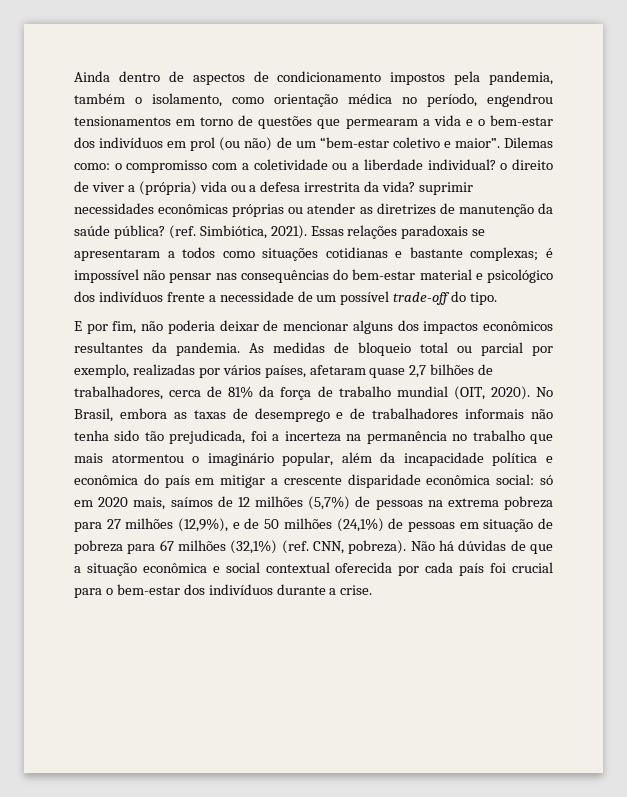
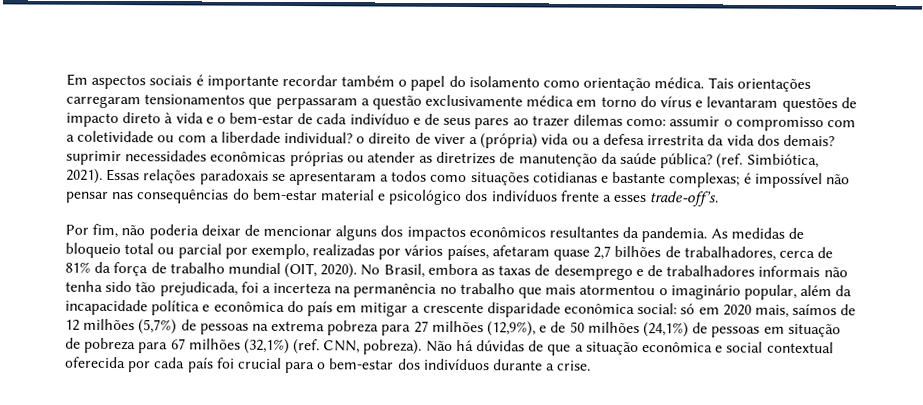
- Ainda dentro de aspectos de condicionamento impostos pela pandemia, também o isolamento, como orientação médica no período, engendrou tensionamentos em torno de questões que permearam a vida e o bem-estar dos indivíduos em prol (ou não) de um “bem-estar coletivo e maior”. Dilemas como: o compromisso com a coletividade ou a liberdade individual? o direito de viver a (própria) vida ou a defesa irrestrita da vida? suprimir necessidades econômicas próprias ou atender as diretrizes de manutenção da saúde pública?
+ Em aspectos sociais é importante recordar também o papel do isolamento como orientação médica. Tais orientações carregaram tensionamentos que perpassaram a questão exclusivamente médica em torno do vírus e levantaram questões de impacto direto à vida e o bem-estar de cada indivíduo e de seus pares ao trazer dilemas como: assumir o compromisso com a coletividade ou com a liberdade individual? o direito de viver a (própria) vida ou a defesa irrestrita da vida dos demais? suprimir necessidades econômicas próprias ou atender as diretrizes de manutenção da saúde pública?
- Essas relações paradoxais se apresentaram a todos como situações cotidianas e bastante complexas; é impossível não pensar nas consequências do bem-estar material e psicológico dos indivíduos frente a necessidade de um possível trade-off do tipo.
- E por fim, não poderia deixar de mencionar alguns dos impactos econômicos resultantes da pandemia.
+ Essas relações paradoxais se apresentaram a todos como situações cotidianas e bastante complexas; é impossível não pensar nas consequências do bem-estar material e psicológico dos indivíduos frente a esses trade-off’s.
+ Por fim, não poderia deixar de mencionar alguns dos impactos econômicos resultantes da pandemia.

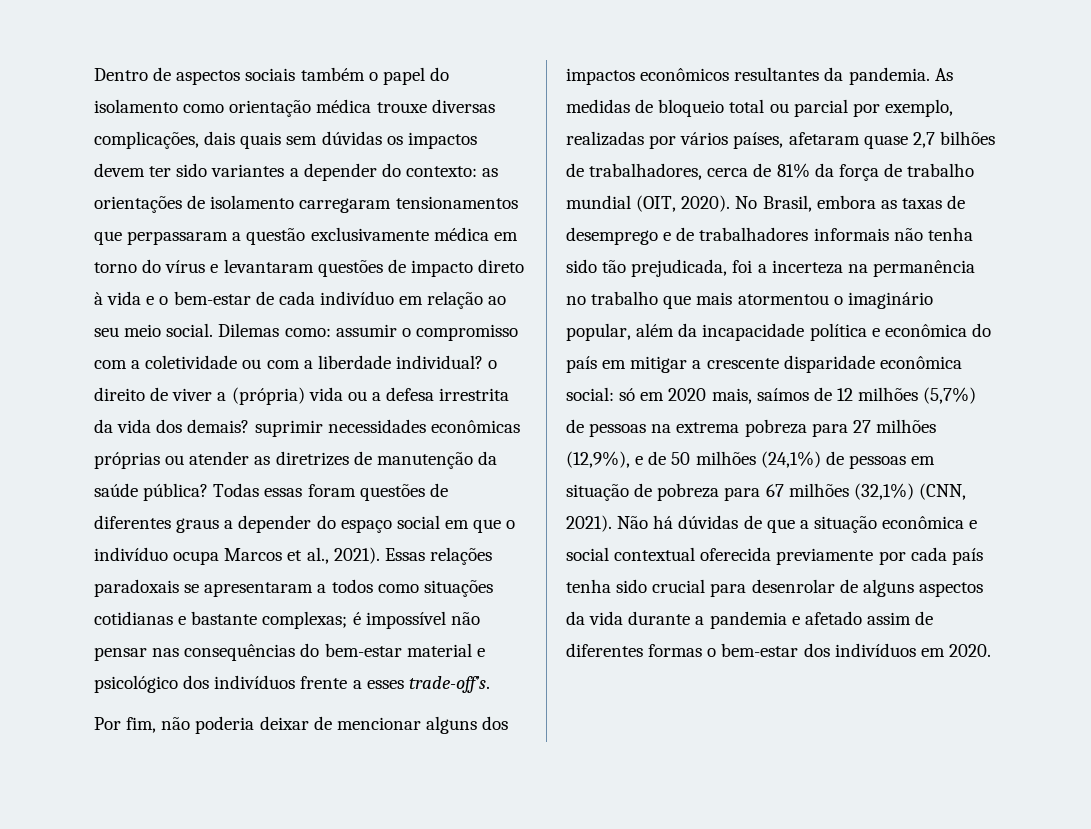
- Em aspectos sociais é importante recordar também o papel do isolamento como orientação médica. Tais orientações carregaram tensionamentos que perpassaram a questão exclusivamente médica em torno do vírus e levantaram questões de impacto direto à vida e o bem-estar de cada indivíduo e de seus pares ao trazer dilemas como:
+ Dentro de aspectos sociais também o papel do isolamento como orientação médica trouxe diversas complicações, dais quais sem dúvidas os impactos devem ter sido variantes a depender do contexto: as orientações de isolamento carregaram tensionamentos que perpassaram a questão exclusivamente médica em torno do vírus e levantaram questões de impacto direto à vida e o bem-estar de cada indivíduo em relação ao seu meio social. Dilemas como:
- (ref. Simbiótica, 2021).
+ Todas essas foram questões de diferentes graus a depender do espaço social em que o indivíduo ocupa Marcos et al., 2021).
- só em 2020 mais, saímos de 12 milhões (5,7%) de pessoas na extrema pobreza para 27 milhões (12,9%), e de 50 milhões (24,1%) de pessoas em situação de pobreza para 67 milhões (32,1%) (ref. CNN, pobreza).
+ só em 2020 mais, saímos de 12 milhões (5,7%) de pessoas na extrema pobreza para 27 milhões (12,9%), e de 50 milhões (24,1%) de pessoas em situação de pobreza para 67 milhões (32,1%) (CNN, 2021).
- Não há dúvidas de que a situação econômica e social contextual oferecida por cada país foi crucial para o bem-estar dos indivíduos durante a crise.
+ Não há dúvidas de que a situação econômica e social contextual oferecida previamente por cada país tenha sido crucial para desenrolar de alguns aspectos da vida durante a pandemia e afetado assim de diferentes formas o bem-estar dos indivíduos em 2020.

